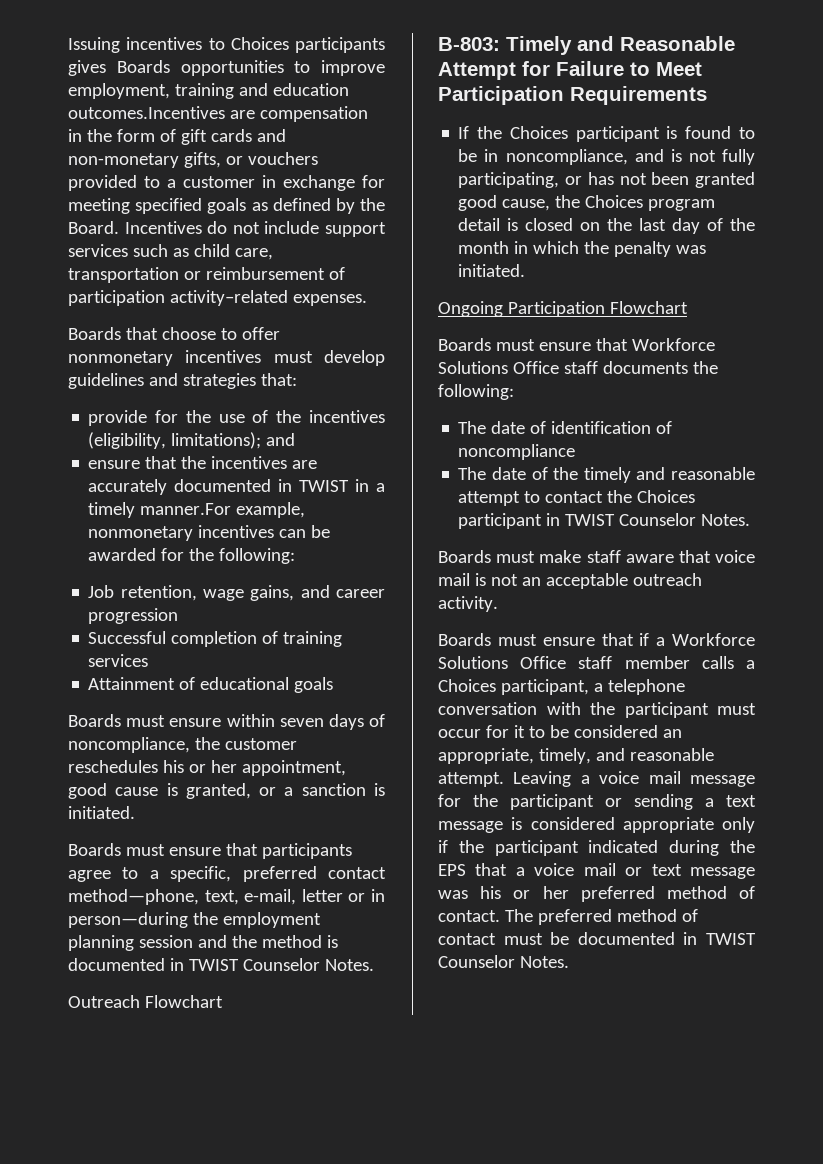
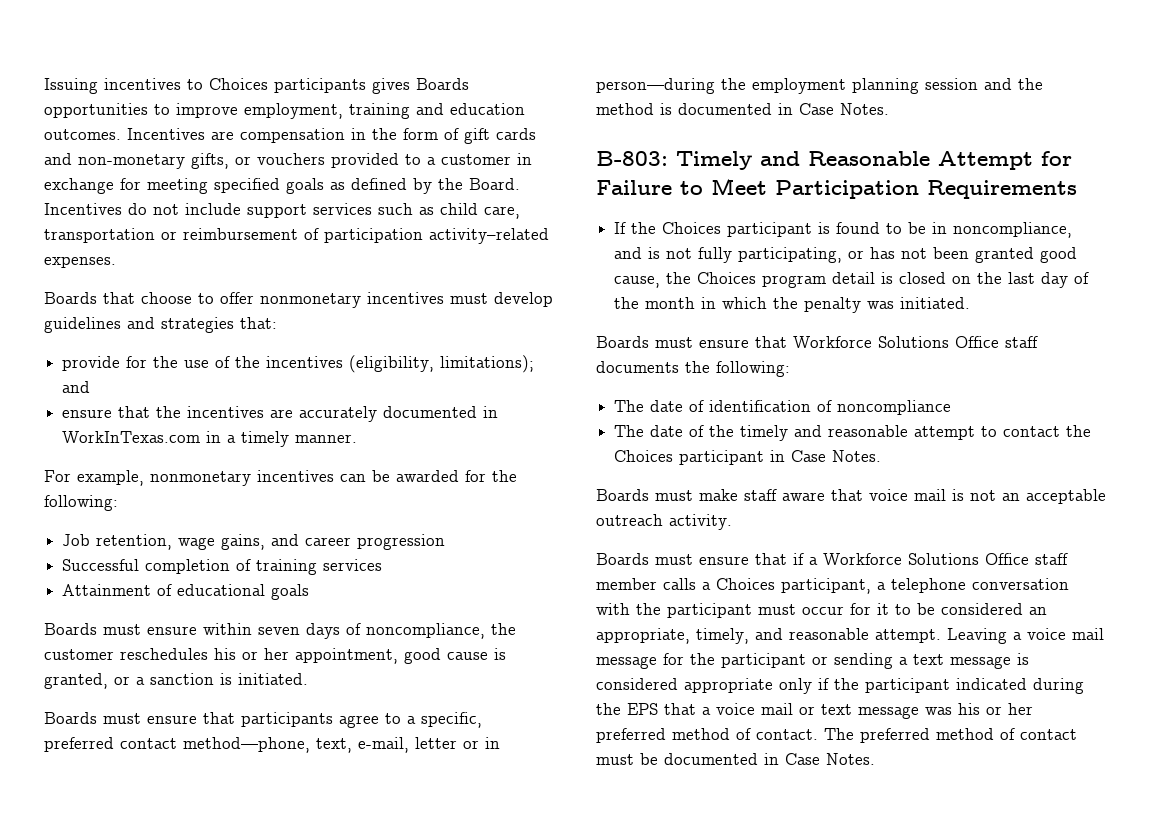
- Issuing incentives to Choices participants gives Boards opportunities to improve employment, training and education outcomes.Incentives are compensation in the form of gift cards and non-monetary gifts, or vouchers provided to a customer in exchange for meeting specified goals as defined by the Board.
+ Issuing incentives to Choices participants gives Boards opportunities to improve employment, training and education outcomes. Incentives are compensation in the form of gift cards and non-monetary gifts, or vouchers provided to a customer in exchange for meeting specified goals as defined by the Board.
- ensure that the incentives are accurately documented in TWIST in a timely manner.For example, nonmonetary incentives can be awarded for the following:
+ ensure that the incentives are accurately documented in WorkInTexas.com in a timely manner.
+ For example, nonmonetary incentives can be awarded for the following:
- Boards must ensure that participants agree to a specific, preferred contact method—phone, text, e-mail, letter or in person—during the employment planning session and the method is documented in TWIST Counselor Notes.
- Outreach Flowchart
+ Boards must ensure that participants agree to a specific, preferred contact method—phone, text, e-mail, letter or in person—during the employment planning session and the method is documented in Case Notes.
- Ongoing Participation Flowchart
- The date of the timely and reasonable attempt to contact the Choices participant in TWIST Counselor Notes.
+ The date of the timely and reasonable attempt to contact the Choices participant in Case Notes.
- The preferred method of contact must be documented in TWIST Counselor Notes.
+ The preferred method of contact must be documented in Case Notes.

